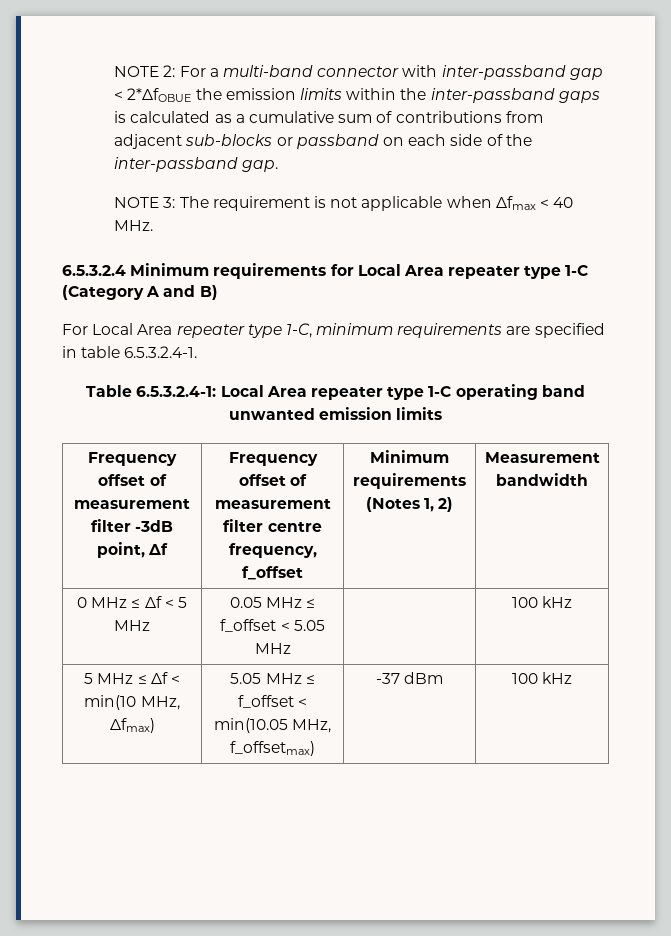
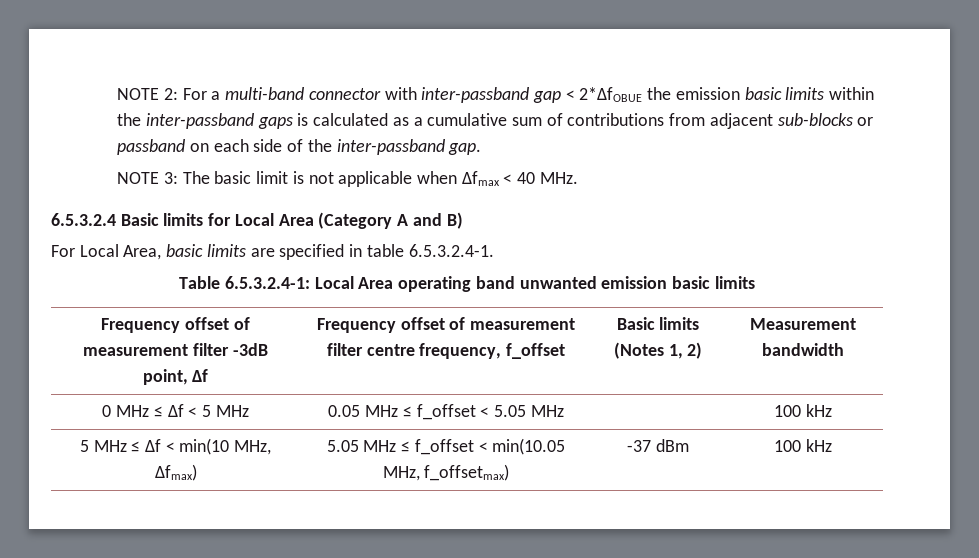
- NOTE 2: For a multi-band connector with inter-passband gap < 2*ΔfOBUE the emission limits within the inter-passband gaps is calculated as a cumulative sum of contributions from adjacent sub-blocks or passband on each side of the inter-passband gap.
+ NOTE 2: For a multi-band connector with inter-passband gap < 2*ΔfOBUE the emission basic limits within the inter-passband gaps is calculated as a cumulative sum of contributions from adjacent sub-blocks or passband on each side of the inter-passband gap.
- NOTE 3: The requirement is not applicable when Δfmax < 40 MHz.
+ NOTE 3: The basic limit is not applicable when Δfmax < 40 MHz.
- 6.5.3.2.4 Minimum requirements for Local Area repeater type 1-C (Category A and B)
+ 6.5.3.2.4 Basic limits for Local Area (Category A and B)
- For Local Area repeater type 1-C, minimum requirements are specified in table 6.5.3.2.4-1.
+ For Local Area, basic limits are specified in table 6.5.3.2.4-1.
- Table 6.5.3.2.4-1: Local Area repeater type 1-C operating band unwanted emission limits
+ Table 6.5.3.2.4-1: Local Area operating band unwanted emission basic limits
- Frequency offset of measurement filter -3dB point, Δf | Frequency offset of measurement filter centre frequency, f_offset | Minimum requirements (Notes 1, 2) | Measurement bandwidth
+ Frequency offset of measurement filter -3dB point, Δf | Frequency offset of measurement filter centre frequency, f_offset | Basic limits (Notes 1, 2) | Measurement bandwidth

